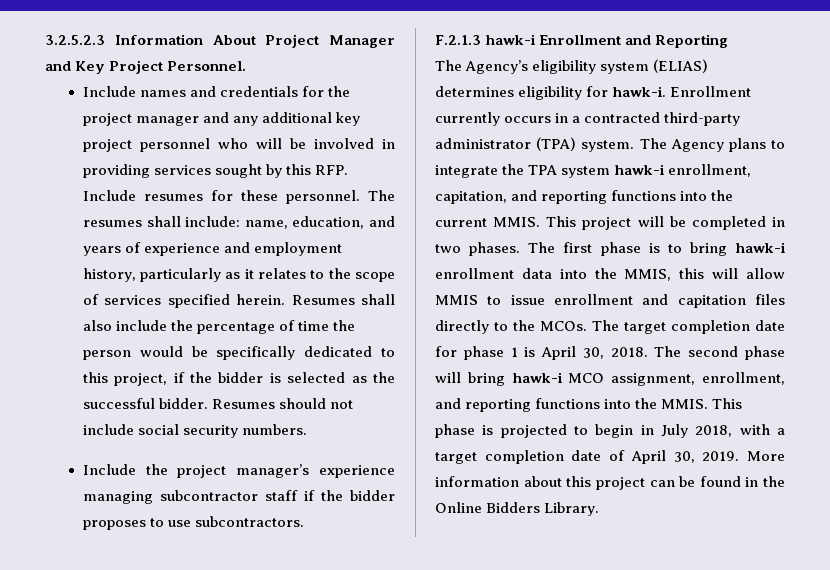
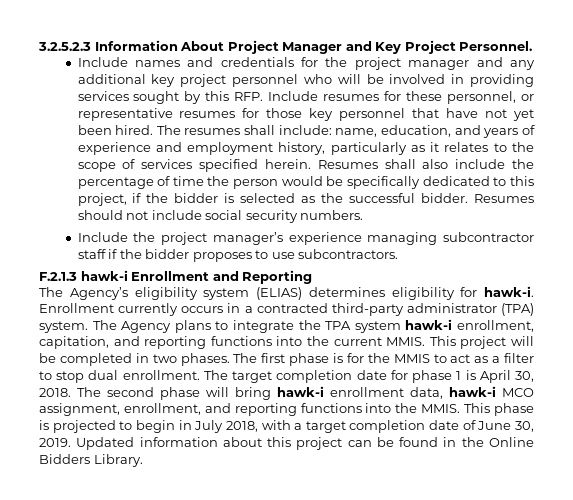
- Include names and credentials for the project manager and any additional key project personnel who will be involved in providing services sought by this RFP. Include resumes for these personnel.
+ Include names and credentials for the project manager and any additional key project personnel who will be involved in providing services sought by this RFP. Include resumes for these personnel, or representative resumes for those key personnel that have not yet been hired.
- The first phase is to bring hawk-i enrollment data into the MMIS, this will allow MMIS to issue enrollment and capitation files directly to the MCOs.
+ The first phase is for the MMIS to act as a filter to stop dual enrollment.
- The second phase will bring hawk-i MCO assignment, enrollment, and reporting functions into the MMIS.
+ The second phase will bring hawk-i enrollment data, hawk-i MCO assignment, enrollment, and reporting functions into the MMIS.
- This phase is projected to begin in July 2018, with a target completion date of April 30, 2019.
+ This phase is projected to begin in July 2018, with a target completion date of June 30, 2019.
- More information about this project can be found in the Online Bidders Library.
+ Updated information about this project can be found in the Online Bidders Library.

